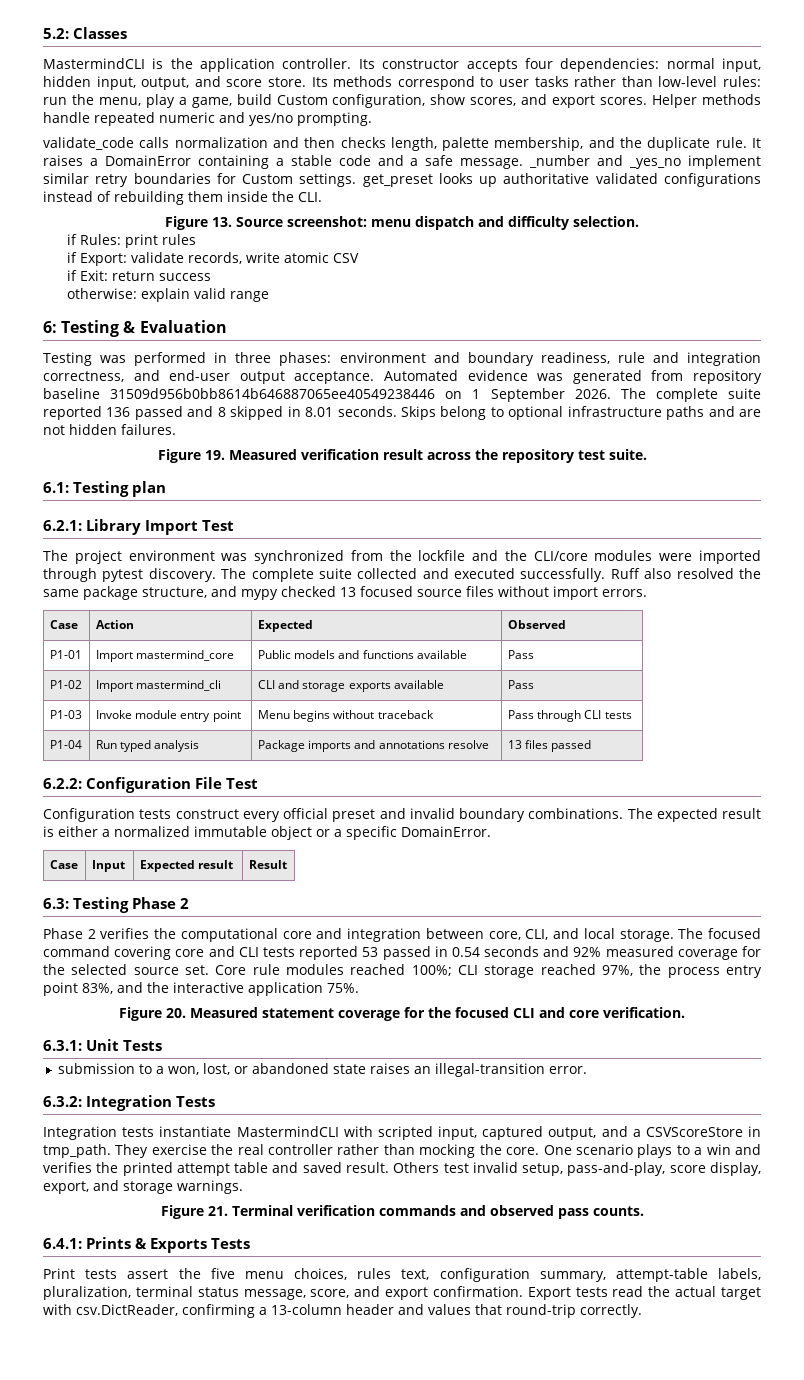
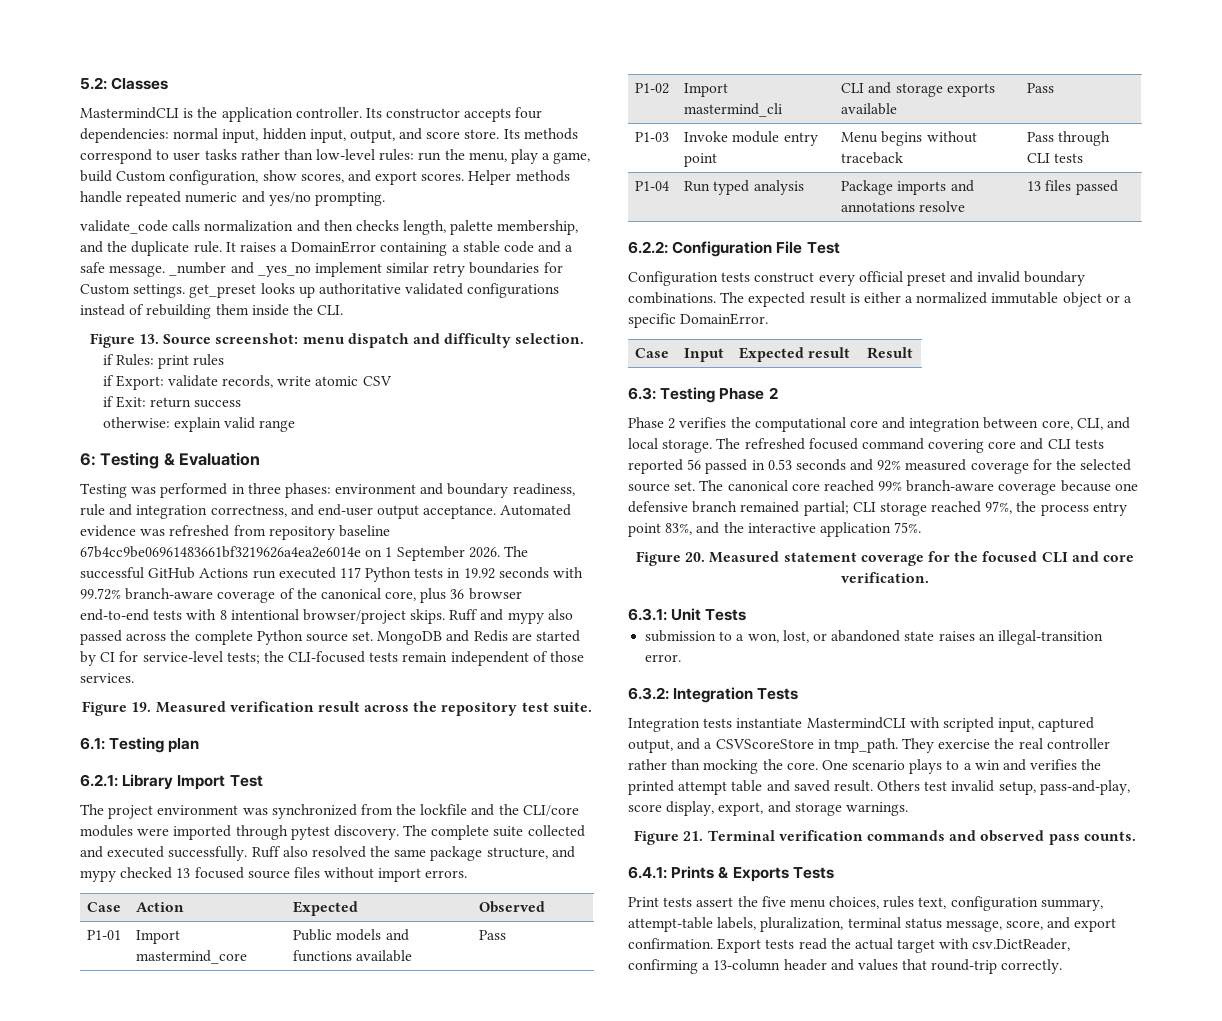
- Automated evidence was generated from repository baseline 31509d956b0bb8614b646887065ee40549238446 on 1 September 2026.
+ Automated evidence was refreshed from repository baseline 67b4cc9be06961483661bf3219626a4ea2e6014e on 1 September 2026.
- The complete suite reported 136 passed and 8 skipped in 8.01 seconds. Skips belong to optional infrastructure paths and are not hidden failures.
+ The successful GitHub Actions run executed 117 Python tests in 19.92 seconds with 99.72% branch-aware coverage of the canonical core, plus 36 browser end-to-end tests with 8 intentional browser/project skips. Ruff and mypy also passed across the complete Python source set. MongoDB and Redis are started by CI for service-level tests; the CLI-focused tests remain independent of those services.
- The focused command covering core and CLI tests reported 53 passed in 0.54 seconds and 92% measured coverage for the selected source set.
+ The refreshed focused command covering core and CLI tests reported 56 passed in 0.53 seconds and 92% measured coverage for the selected source set.
- Core rule modules reached 100%; CLI storage reached 97%, the process entry point 83%, and the interactive application 75%.
+ The canonical core reached 99% branch-aware coverage because one defensive branch remained partial; CLI storage reached 97%, the process entry point 83%, and the interactive application 75%.

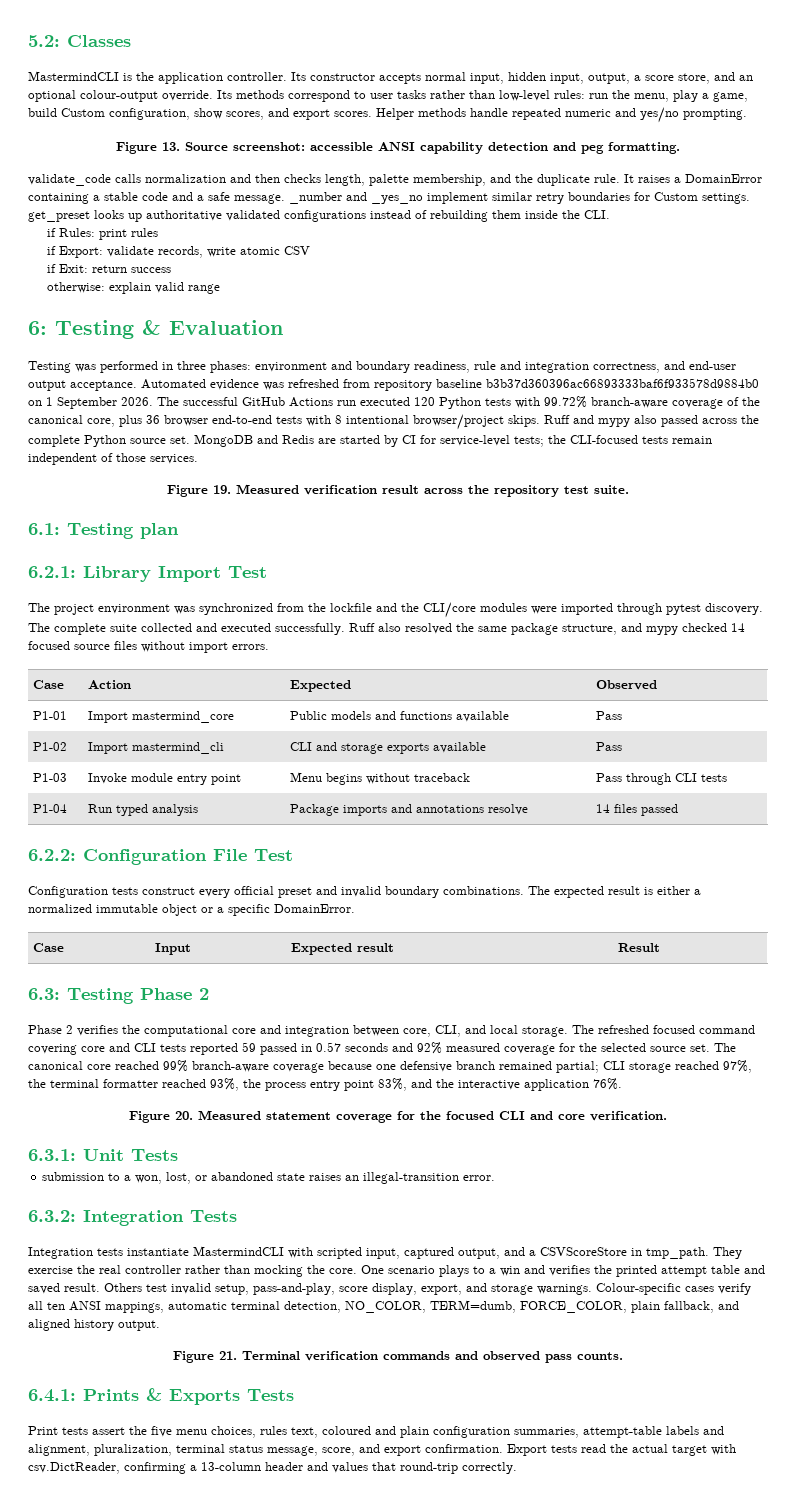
- Its constructor accepts four dependencies: normal input, hidden input, output, and score store.
+ Its constructor accepts normal input, hidden input, output, a score store, and an optional colour-output override.
+ Figure 13. Source screenshot: accessible ANSI capability detection and peg formatting.
- Figure 13. Source screenshot: menu dispatch and difficulty selection.
- Automated evidence was refreshed from repository baseline 67b4cc9be06961483661bf3219626a4ea2e6014e on 1 September 2026.
+ Automated evidence was refreshed from repository baseline b3b37d360396ac66893333baf6f933578d9884b0 on 1 September 2026.
- The successful GitHub Actions run executed 117 Python tests in 19.92 seconds with 99.72% branch-aware coverage of the canonical core, plus 36 browser end-to-end tests with 8 intentional browser/project skips.
+ The successful GitHub Actions run executed 120 Python tests with 99.72% branch-aware coverage of the canonical core, plus 36 browser end-to-end tests with 8 intentional browser/project skips.
- Ruff also resolved the same package structure, and mypy checked 13 focused source files without import errors.
+ Ruff also resolved the same package structure, and mypy checked 14 focused source files without import errors.
- P1-04 | Run typed analysis | Package imports and annotations resolve | 13 files passed
+ P1-04 | Run typed analysis | Package imports and annotations resolve | 14 files passed
- The refreshed focused command covering core and CLI tests reported 56 passed in 0.53 seconds and 92% measured coverage for the selected source set.
+ The refreshed focused command covering core and CLI tests reported 59 passed in 0.57 seconds and 92% measured coverage for the selected source set.
- The canonical core reached 99% branch-aware coverage because one defensive branch remained partial; CLI storage reached 97%, the process entry point 83%, and the interactive application 75%.
+ The canonical core reached 99% branch-aware coverage because one defensive branch remained partial; CLI storage reached 97%, the terminal formatter reached 93%, the process entry point 83%, and the interactive application 76%.
+ Colour-specific cases verify all ten ANSI mappings, automatic terminal detection, NO_COLOR, TERM=dumb, FORCE_COLOR, plain fallback, and aligned history output.
- Print tests assert the five menu choices, rules text, configuration summary, attempt-table labels, pluralization, terminal status message, score, and export confirmation.
+ Print tests assert the five menu choices, rules text, coloured and plain configuration summaries, attempt-table labels and alignment, pluralization, terminal status message, score, and export confirmation.

